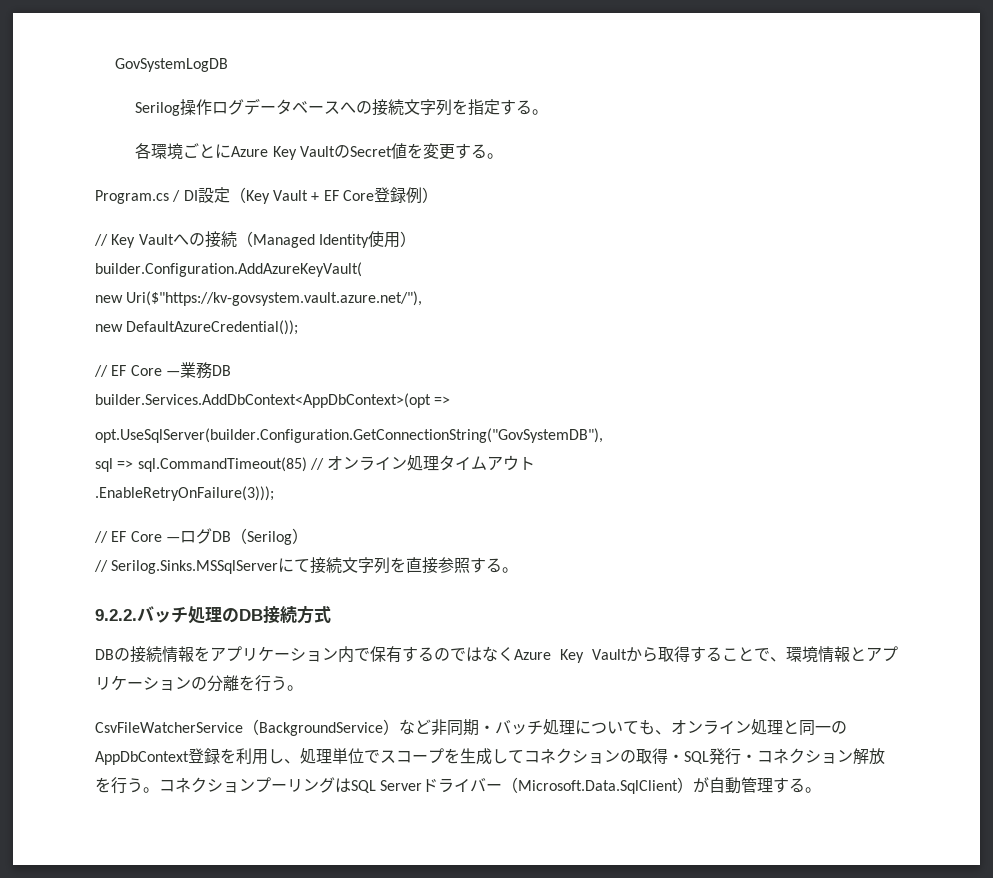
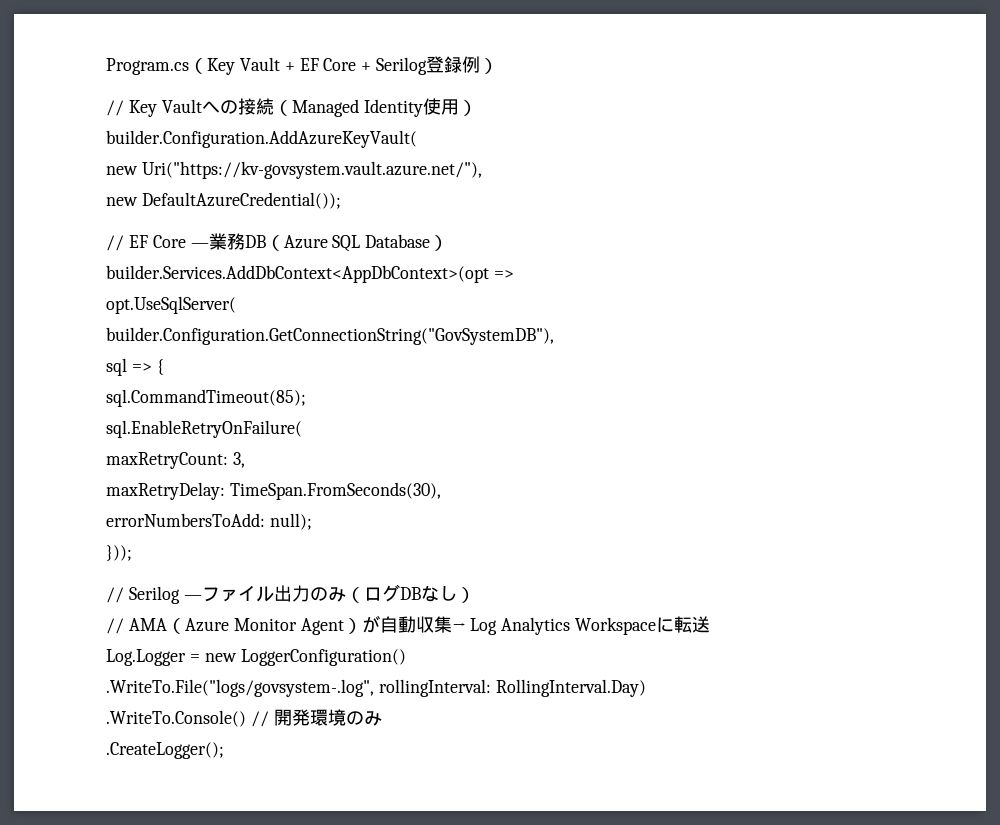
- GovSystemLogDB
- Serilog操作ログデータベースへの接続文字列を指定する。
- 各環境ごとにAzure Key VaultのSecret値を変更する。
- Program.cs / DI設定（Key Vault + EF Core登録例）
+ Program.cs（Key Vault + EF Core + Serilog登録例）
- new Uri($"https://kv-govsystem.vault.azure.net/"),
+ new Uri("https://kv-govsystem.vault.azure.net/"),
- // EF Core —業務DB
+ // EF Core —業務DB（Azure SQL Database）
- opt.UseSqlServer(builder.Configuration.GetConnectionString("GovSystemDB"),
+ opt.UseSqlServer(
+ builder.Configuration.GetConnectionString("GovSystemDB"),
- sql => sql.CommandTimeout(85) // オンライン処理タイムアウト
- .EnableRetryOnFailure(3)));
- // EF Core —ログDB（Serilog）
- // Serilog.Sinks.MSSqlServerにて接続文字列を直接参照する。
- 9.2.2.バッチ処理のDB接続方式
- DBの接続情報をアプリケーション内で保有するのではなくAzure Key Vaultから取得することで、環境情報とアプリケーションの分離を行う。
- CsvFileWatcherService（BackgroundService）など非同期・バッチ処理についても、オンライン処理と同一のAppDbContext登録を利用し、処理単位でスコープを生成してコネクションの取得・SQL発行・コネクション解放を行う。コネクションプーリングはSQL Serverドライバー（Microsoft.Data.SqlClient）が自動管理する。
+ sql => {
+ sql.CommandTimeout(85);
+ sql.EnableRetryOnFailure(
+ maxRetryCount: 3,
+ maxRetryDelay: TimeSpan.FromSeconds(30),
+ errorNumbersToAdd: null);
+ }));
+ // Serilog —ファイル出力のみ（ログDBなし）
+ // AMA（Azure Monitor Agent）が自動収集→ Log Analytics Workspaceに転送
+ Log.Logger = new LoggerConfiguration()
+ .WriteTo.File("logs/govsystem-.log", rollingInterval: RollingInterval.Day)
+ .WriteTo.Console() // 開発環境のみ
+ .CreateLogger();

